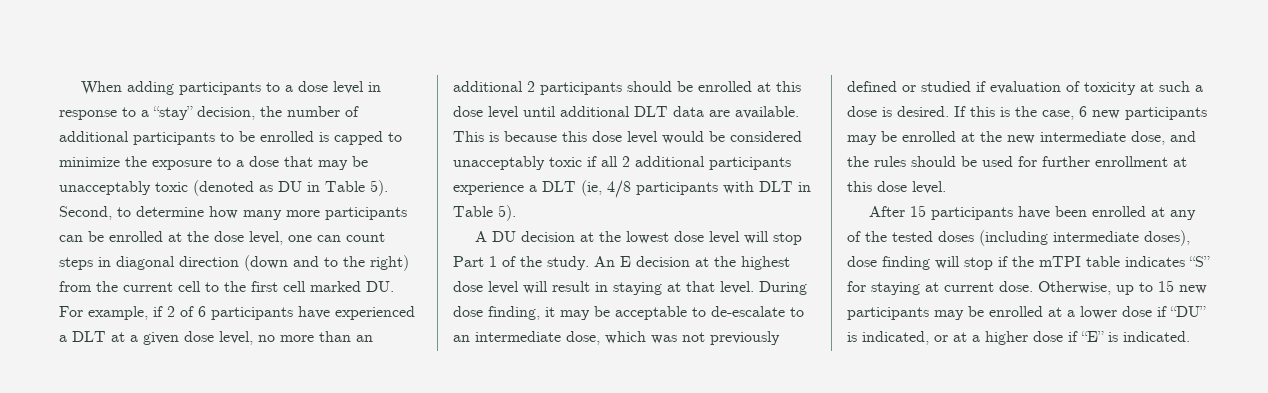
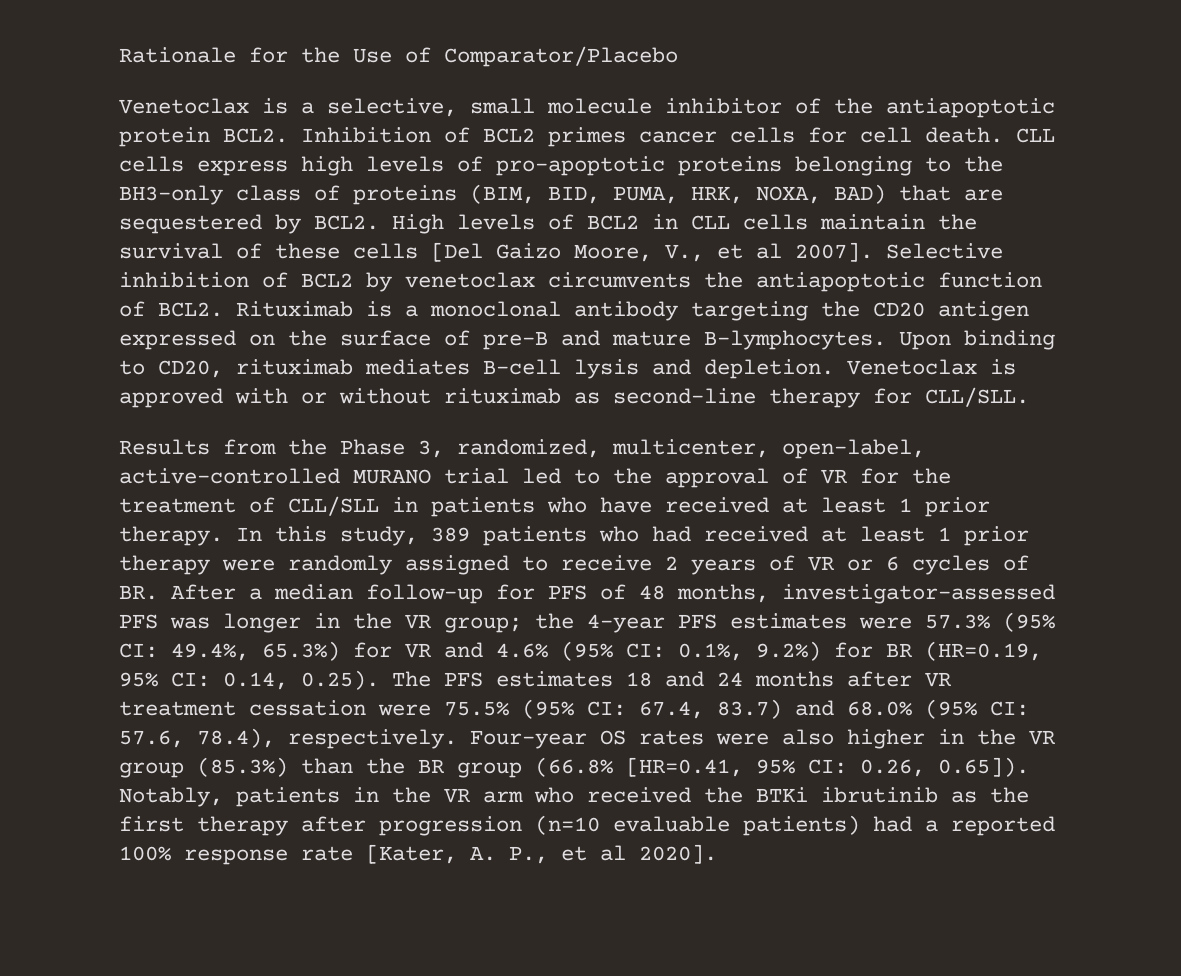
- When adding participants to a dose level in response to a “stay” decision, the number of additional participants to be enrolled is capped to minimize the exposure to a dose that may be unacceptably toxic (denoted as DU in Table 5). Second, to determine how many more participants can be enrolled at the dose level, one can count steps in diagonal direction (down and to the right) from the current cell to the first cell marked DU. For example, if 2 of 6 participants have experienced a DLT at a given dose level, no more than an additional 2 participants should be enrolled at this dose level until additional DLT data are available. This is because this dose level would be considered unacceptably toxic if all 2 additional participants experience a DLT (ie, 4/8 participants with DLT in Table 5).
- A DU decision at the lowest dose level will stop Part 1 of the study. An E decision at the highest dose level will result in staying at that level. During dose finding, it may be acceptable to de-escalate to an intermediate dose, which was not previously defined or studied if evaluation of toxicity at such a dose is desired. If this is the case, 6 new participants may be enrolled at the new intermediate dose, and the rules should be used for further enrollment at this dose level.
- After 15 participants have been enrolled at any of the tested doses (including intermediate doses), dose finding will stop if the mTPI table indicates “S” for staying at current dose. Otherwise, up to 15 new participants may be enrolled at a lower dose if “DU” is indicated, or at a higher dose if “E” is indicated.
+ Rationale for the Use of Comparator/Placebo
+ Venetoclax is a selective, small molecule inhibitor of the antiapoptotic protein BCL2. Inhibition of BCL2 primes cancer cells for cell death. CLL cells express high levels of pro-apoptotic proteins belonging to the BH3-only class of proteins (BIM, BID, PUMA, HRK, NOXA, BAD) that are sequestered by BCL2. High levels of BCL2 in CLL cells maintain the survival of these cells [Del Gaizo Moore, V., et al 2007]. Selective inhibition of BCL2 by venetoclax circumvents the antiapoptotic function of BCL2. Rituximab is a monoclonal antibody targeting the CD20 antigen expressed on the surface of pre-B and mature B-lymphocytes. Upon binding to CD20, rituximab mediates B-cell lysis and depletion. Venetoclax is approved with or without rituximab as second-line therapy for CLL/SLL.
+ Results from the Phase 3, randomized, multicenter, open-label, active-controlled MURANO trial led to the approval of VR for the treatment of CLL/SLL in patients who have received at least 1 prior therapy. In this study, 389 patients who had received at least 1 prior therapy were randomly assigned to receive 2 years of VR or 6 cycles of BR. After a median follow-up for PFS of 48 months, investigator-assessed PFS was longer in the VR group; the 4-year PFS estimates were 57.3% (95% CI: 49.4%, 65.3%) for VR and 4.6% (95% CI: 0.1%, 9.2%) for BR (HR=0.19, 95% CI: 0.14, 0.25). The PFS estimates 18 and 24 months after VR treatment cessation were 75.5% (95% CI: 67.4, 83.7) and 68.0% (95% CI: 57.6, 78.4), respectively. Four-year OS rates were also higher in the VR group (85.3%) than the BR group (66.8% [HR=0.41, 95% CI: 0.26, 0.65]). Notably, patients in the VR arm who received the BTKi ibrutinib as the first therapy after progression (n=10 evaluable patients) had a reported 100% response rate [Kater, A. P., et al 2020].

